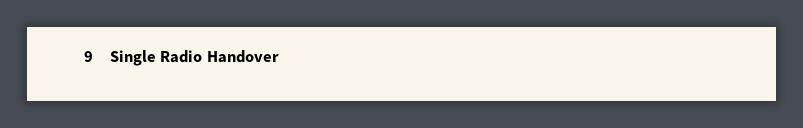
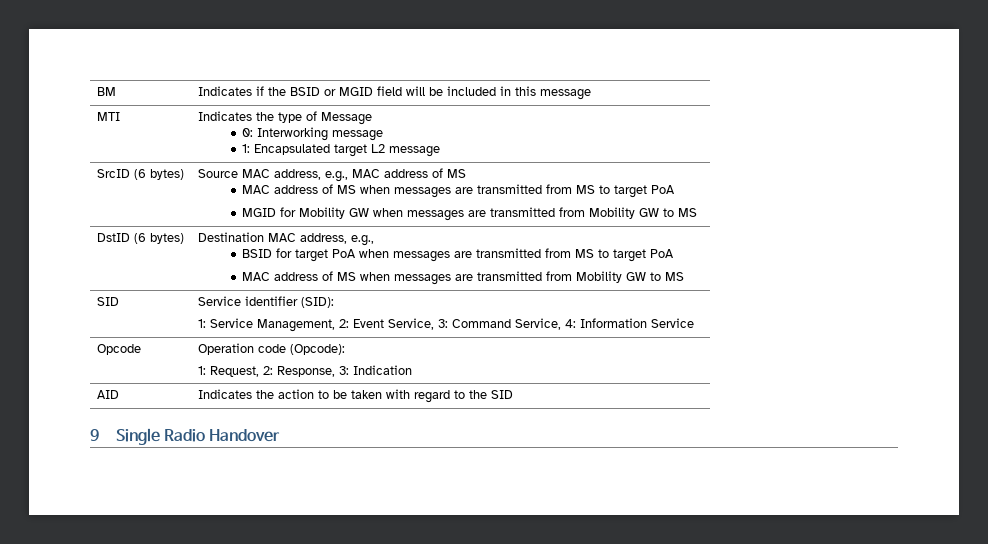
+ BM | Indicates if the BSID or MGID field will be included in this message
+ MTI | Indicates the type of Message
+ 0: Interworking message
+ 1: Encapsulated target L2 message
+ SrcID (6 bytes) | Source MAC address, e.g., MAC address of MS
+ MAC address of MS when messages are transmitted from MS to target PoA
+ MGID for Mobility GW when messages are transmitted from Mobility GW to MS
+ DstID (6 bytes) | Destination MAC address, e.g.,
+ BSID for target PoA when messages are transmitted from MS to target PoA
+ MAC address of MS when messages are transmitted from Mobility GW to MS
+ SID | Service identifier (SID):
+ 1: Service Management, 2: Event Service, 3: Command Service, 4: Information Service
+ Opcode | Operation code (Opcode):
+ 1: Request, 2: Response, 3: Indication
+ AID | Indicates the action to be taken with regard to the SID

